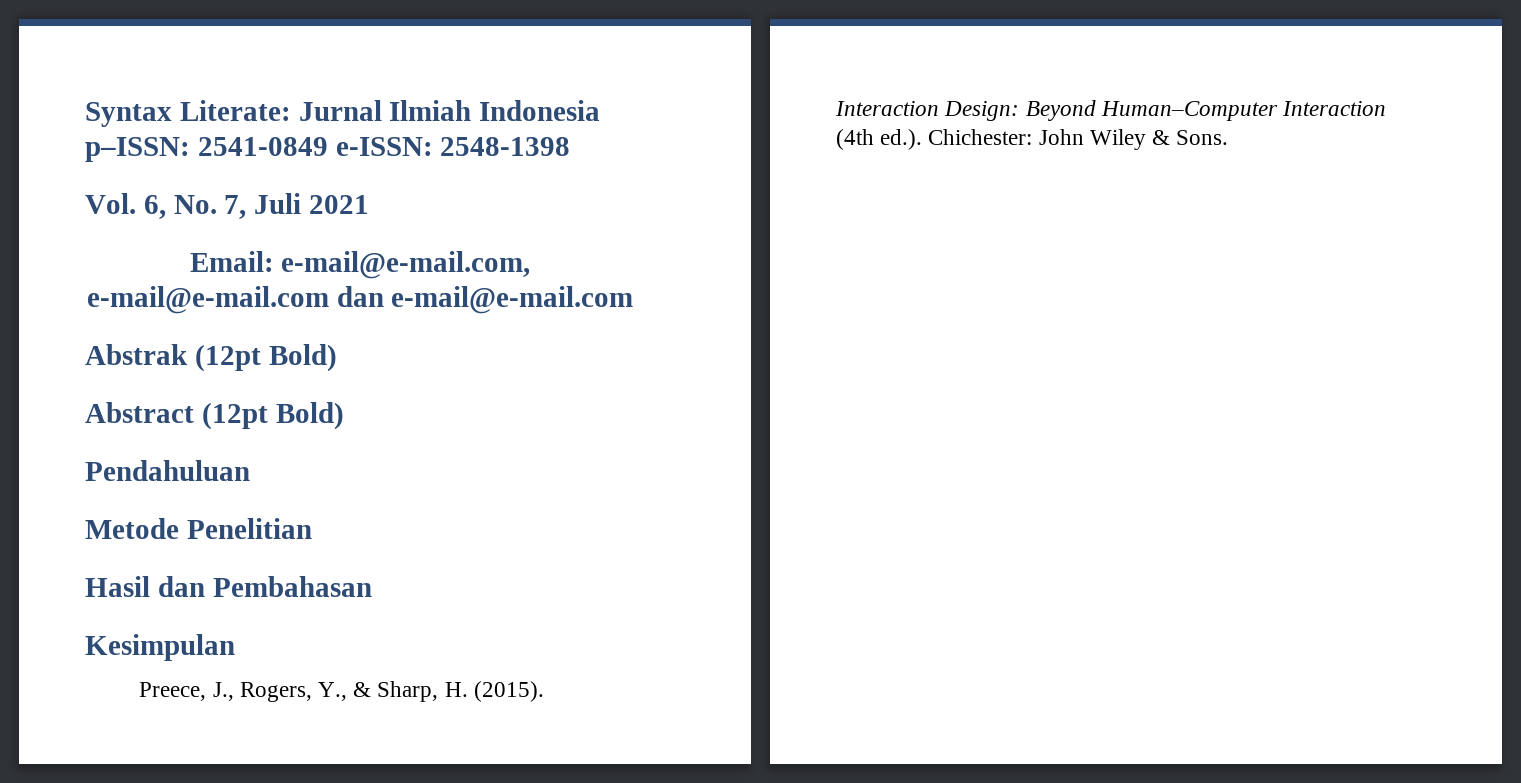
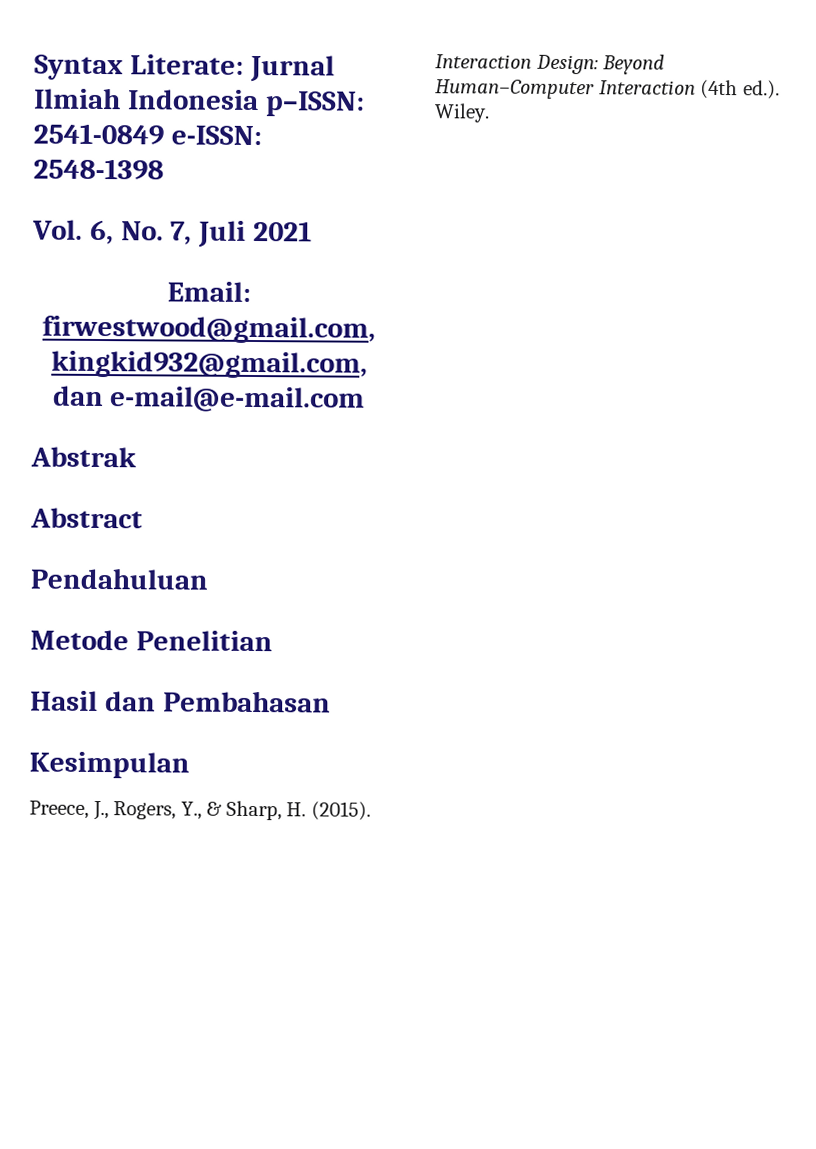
- Email: e-mail@e-mail.com, e-mail@e-mail.com dan e-mail@e-mail.com
+ Email: firwestwood@gmail.com, kingkid932@gmail.com, dan e-mail@e-mail.com
- Abstrak (12pt Bold)
+ Abstrak
- Abstract (12pt Bold)
+ Abstract
- Interaction Design: Beyond Human–Computer Interaction (4th ed.). Chichester: John Wiley & Sons.
+ Interaction Design: Beyond Human–Computer Interaction (4th ed.). Wiley.

